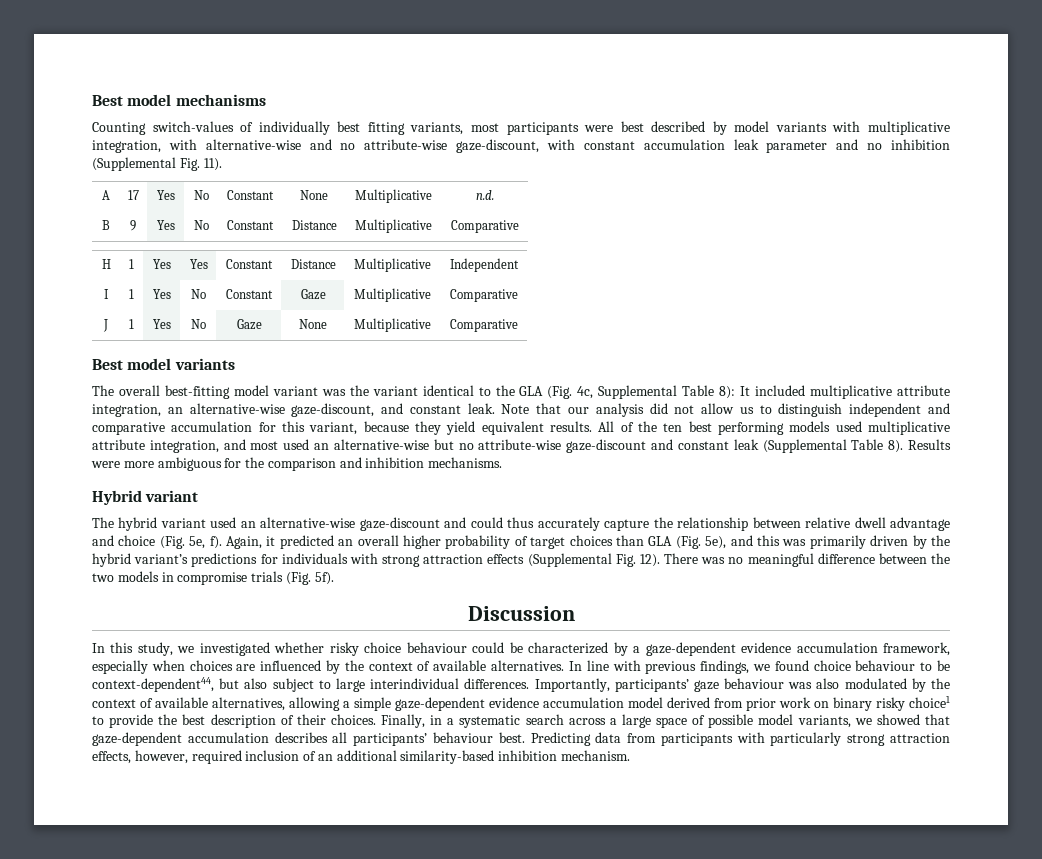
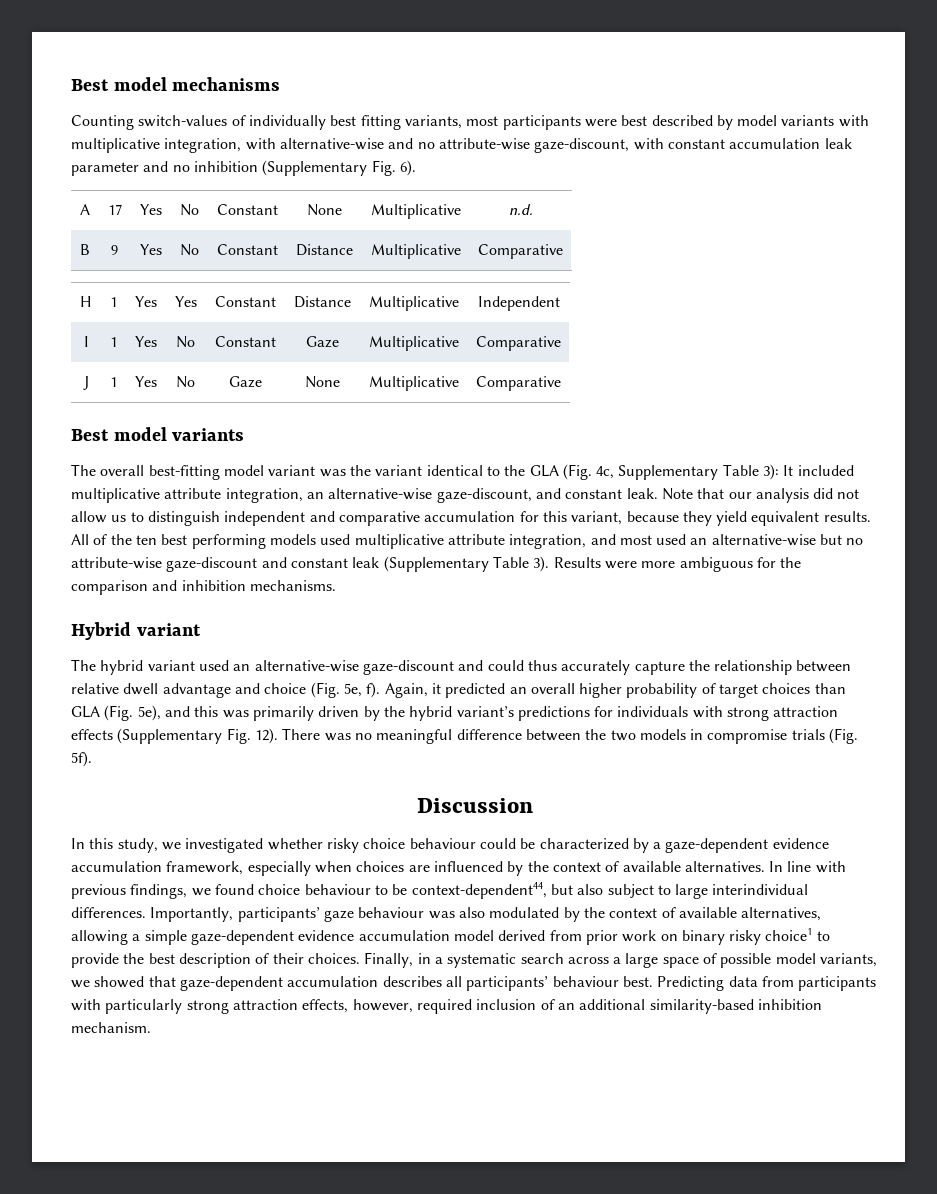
- Counting switch-values of individually best fitting variants, most participants were best described by model variants with multiplicative integration, with alternative-wise and no attribute-wise gaze-discount, with constant accumulation leak parameter and no inhibition (Supplemental Fig. 11).
+ Counting switch-values of individually best fitting variants, most participants were best described by model variants with multiplicative integration, with alternative-wise and no attribute-wise gaze-discount, with constant accumulation leak parameter and no inhibition (Supplementary Fig. 6).
- The overall best-fitting model variant was the variant identical to the GLA (Fig. 4c, Supplemental Table 8): It included multiplicative attribute integration, an alternative-wise gaze-discount, and constant leak.
+ The overall best-fitting model variant was the variant identical to the GLA (Fig. 4c, Supplementary Table 3): It included multiplicative attribute integration, an alternative-wise gaze-discount, and constant leak.
- All of the ten best performing models used multiplicative attribute integration, and most used an alternative-wise but no attribute-wise gaze-discount and constant leak (Supplemental Table 8).
+ All of the ten best performing models used multiplicative attribute integration, and most used an alternative-wise but no attribute-wise gaze-discount and constant leak (Supplementary Table 3).
- Again, it predicted an overall higher probability of target choices than GLA (Fig. 5e), and this was primarily driven by the hybrid variant’s predictions for individuals with strong attraction effects (Supplemental Fig. 12).
+ Again, it predicted an overall higher probability of target choices than GLA (Fig. 5e), and this was primarily driven by the hybrid variant’s predictions for individuals with strong attraction effects (Supplementary Fig. 12).

